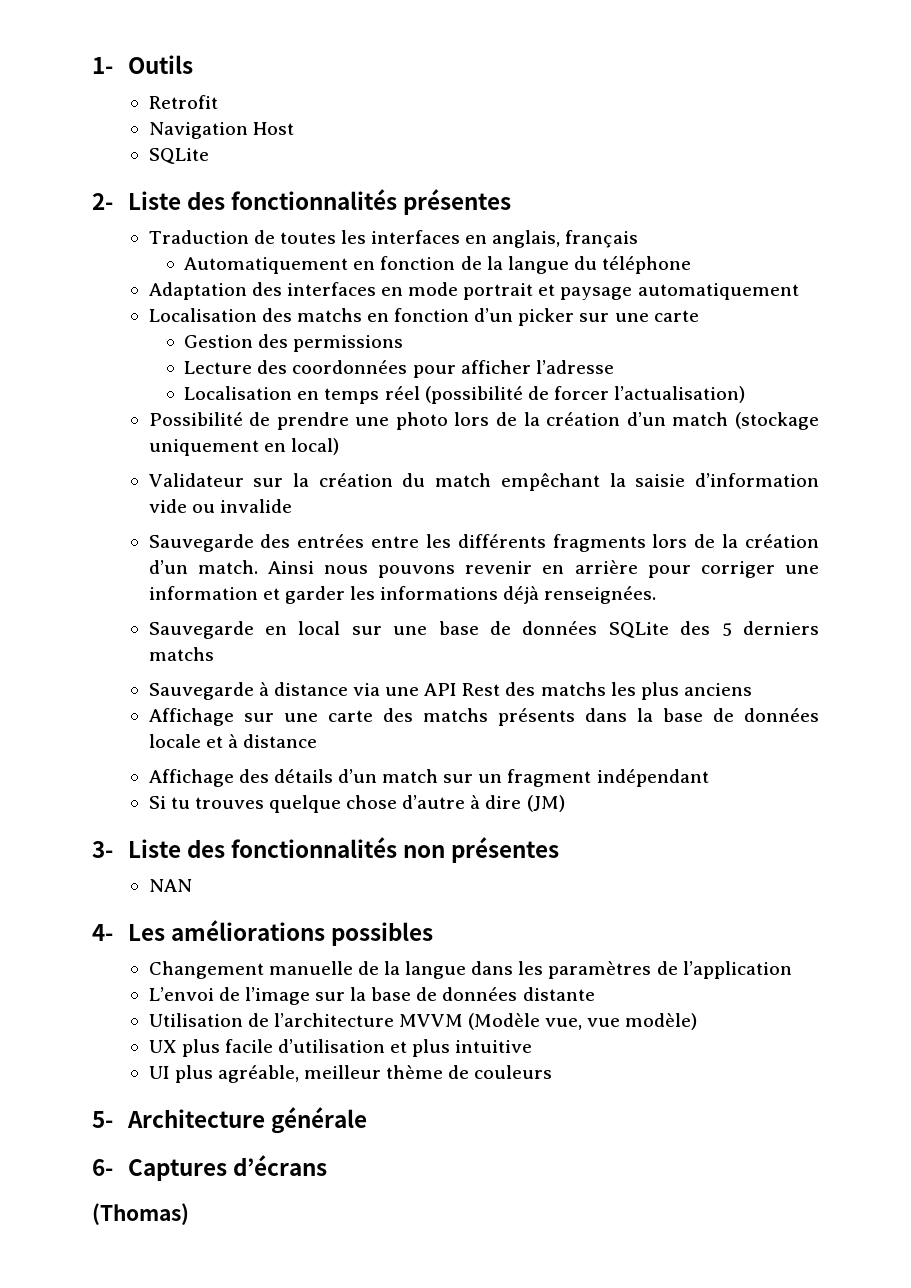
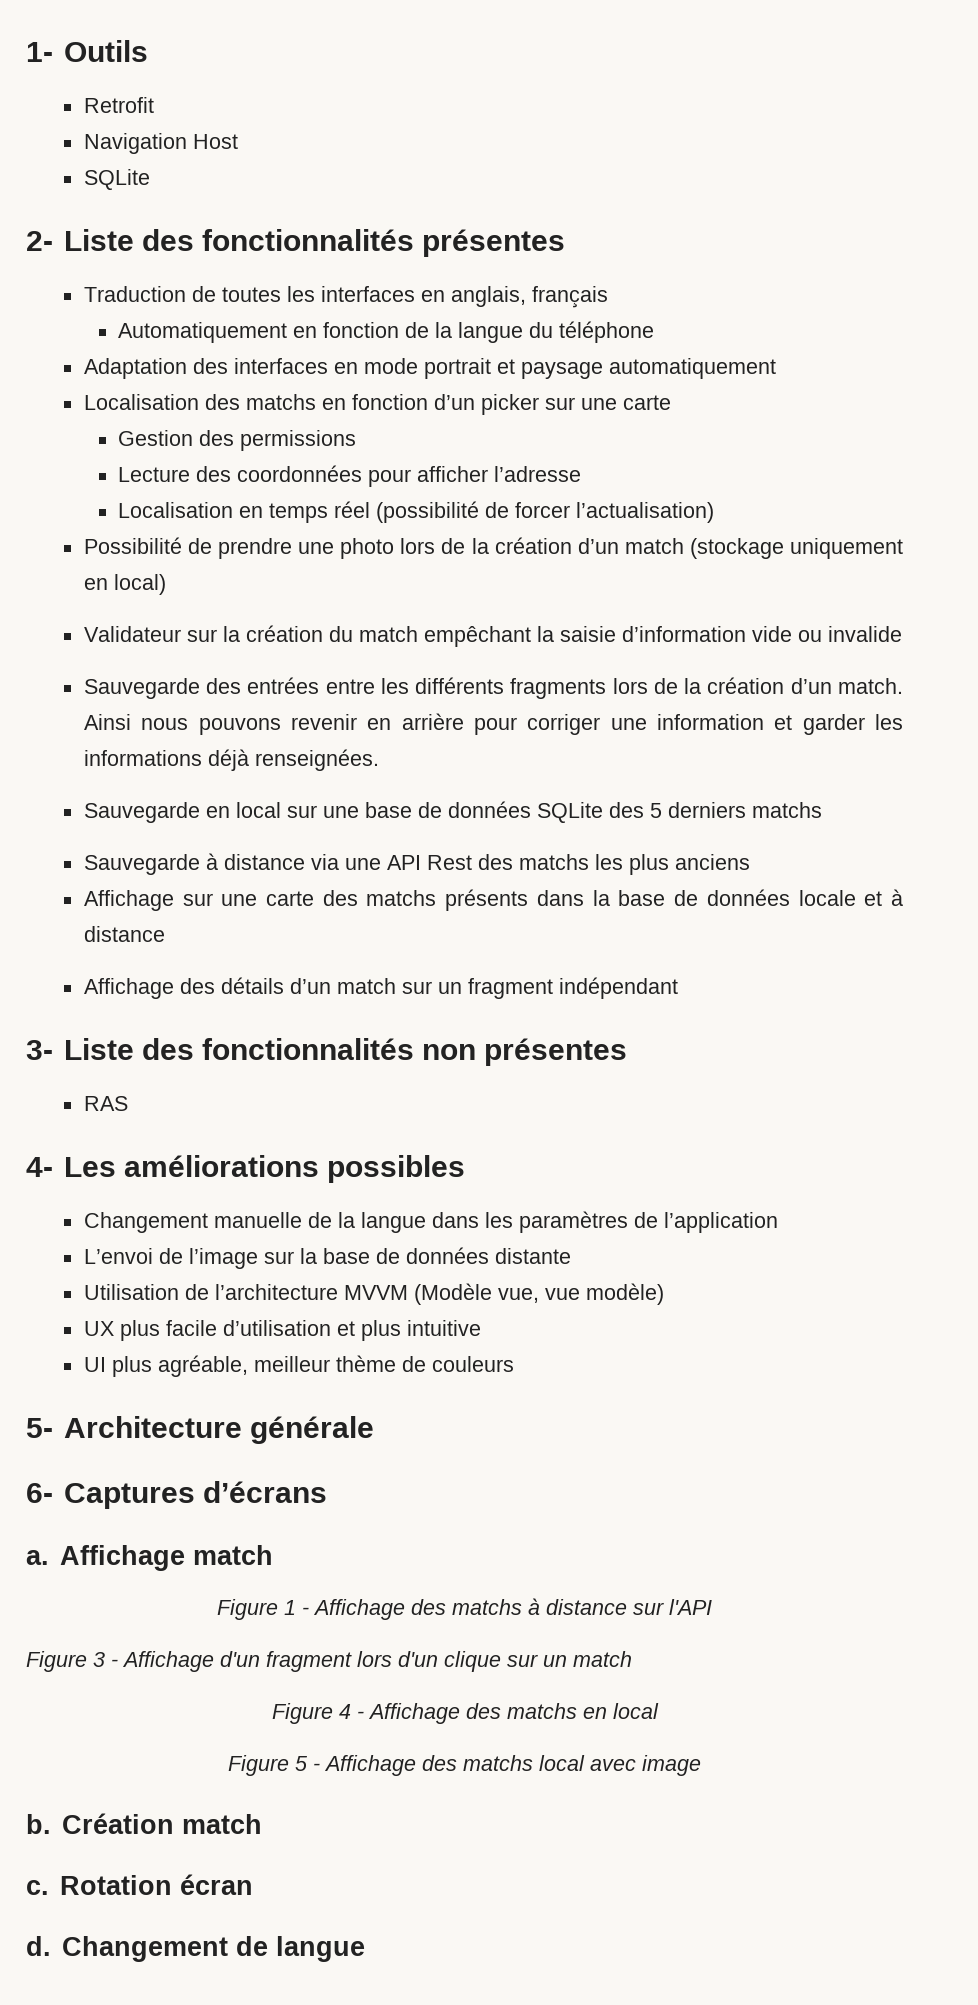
- Si tu trouves quelque chose d’autre à dire (JM)
- NAN
+ RAS
- (Thomas)
+ a. Affichage match
+ Figure 1 - Affichage des matchs à distance sur l'API
+ Figure 3 - Affichage d'un fragment lors d'un clique sur un match
+ Figure 4 - Affichage des matchs en local
+ Figure 5 - Affichage des matchs local avec image
+ b. Création match
+ c. Rotation écran
+ d. Changement de langue

